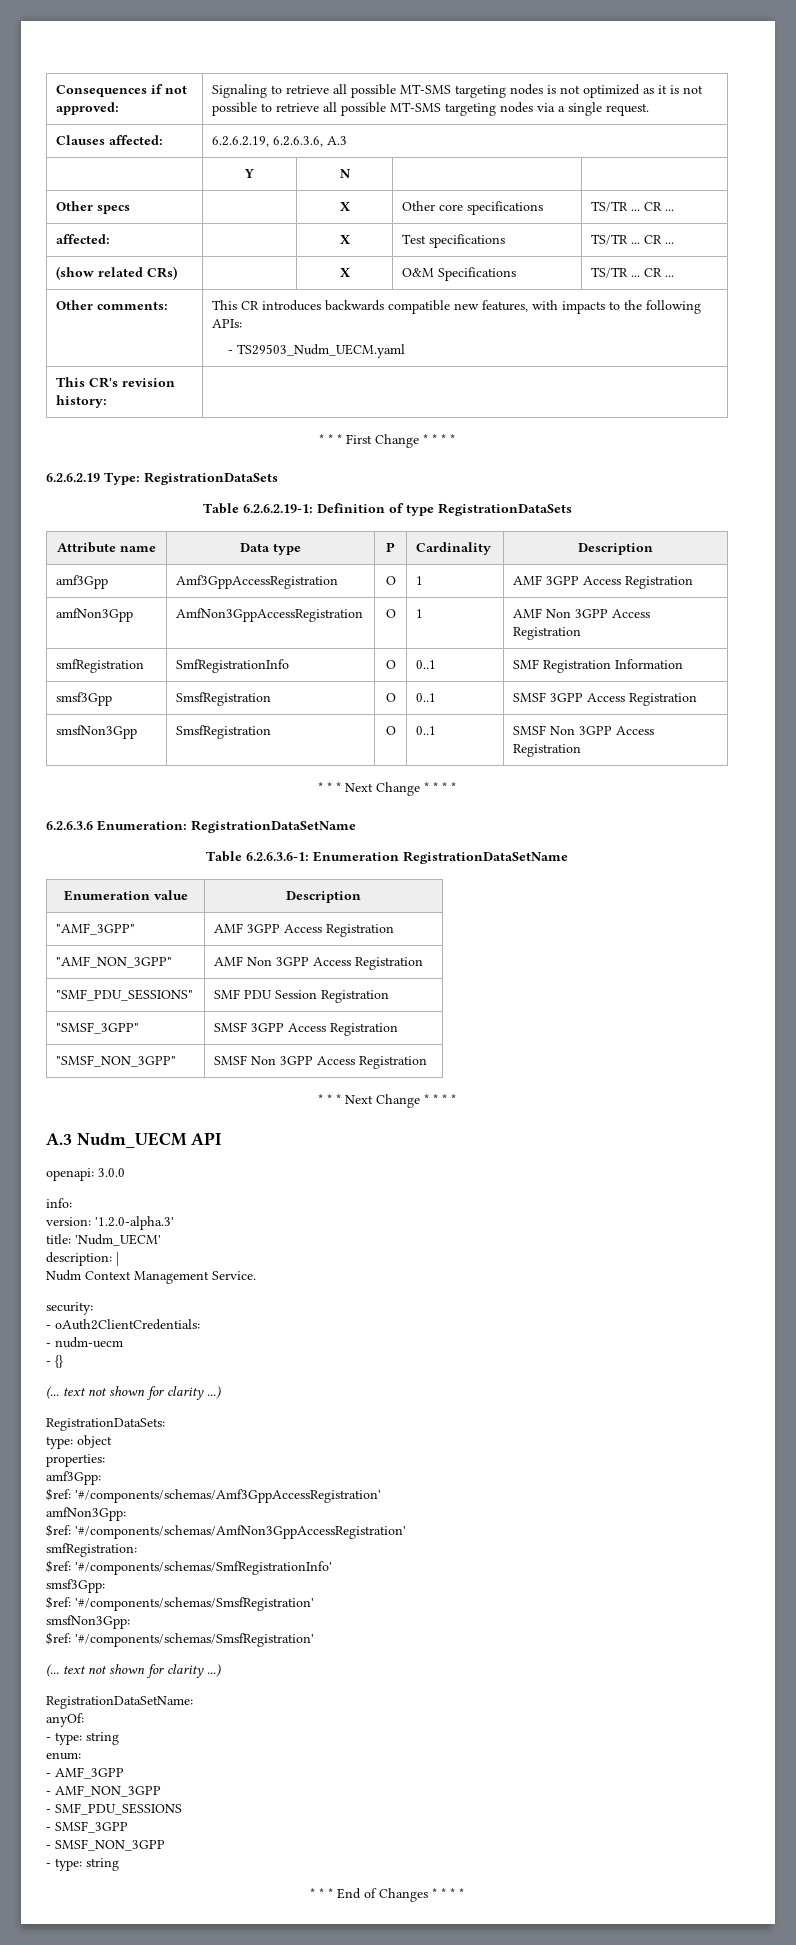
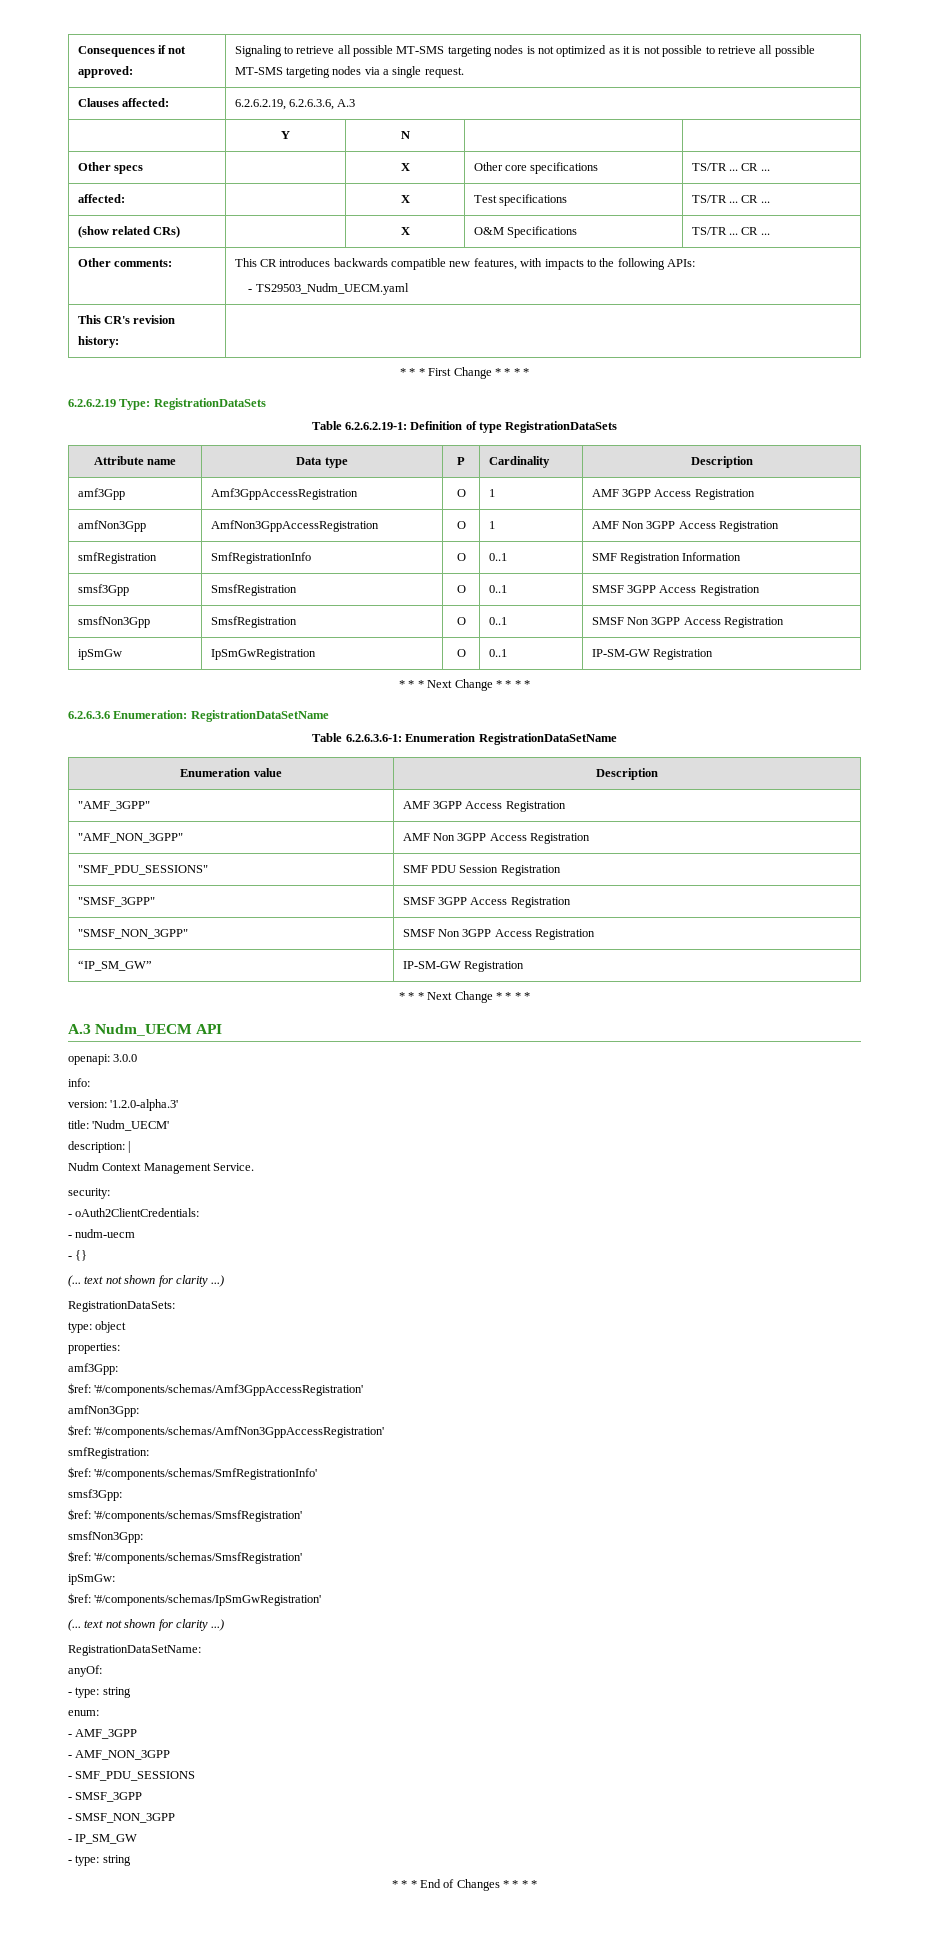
+ ipSmGw | IpSmGwRegistration | O | 0..1 | IP-SM-GW Registration
+ “IP_SM_GW” | IP-SM-GW Registration
+ ipSmGw:
+ $ref: '#/components/schemas/IpSmGwRegistration'
+ - IP_SM_GW

